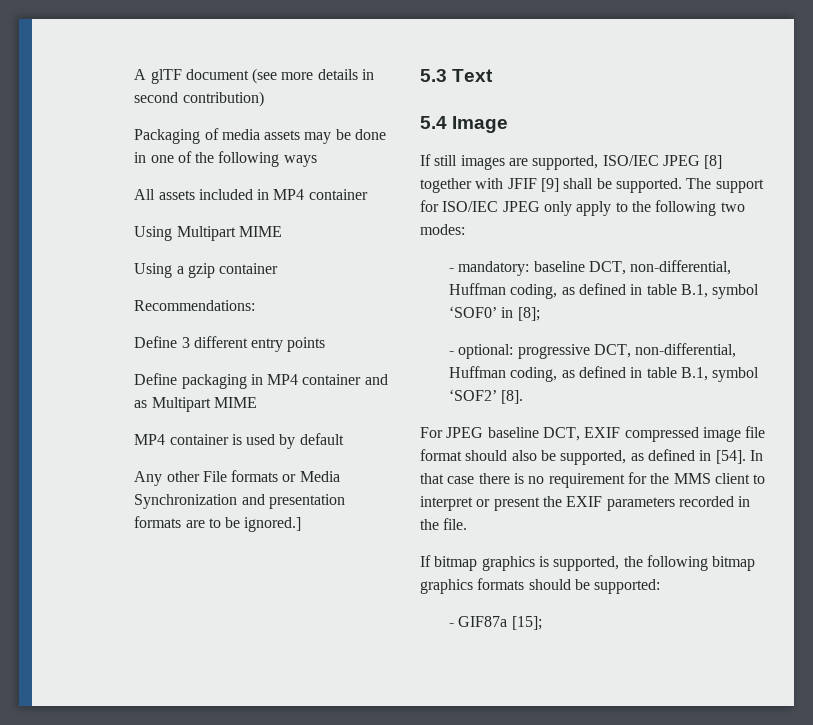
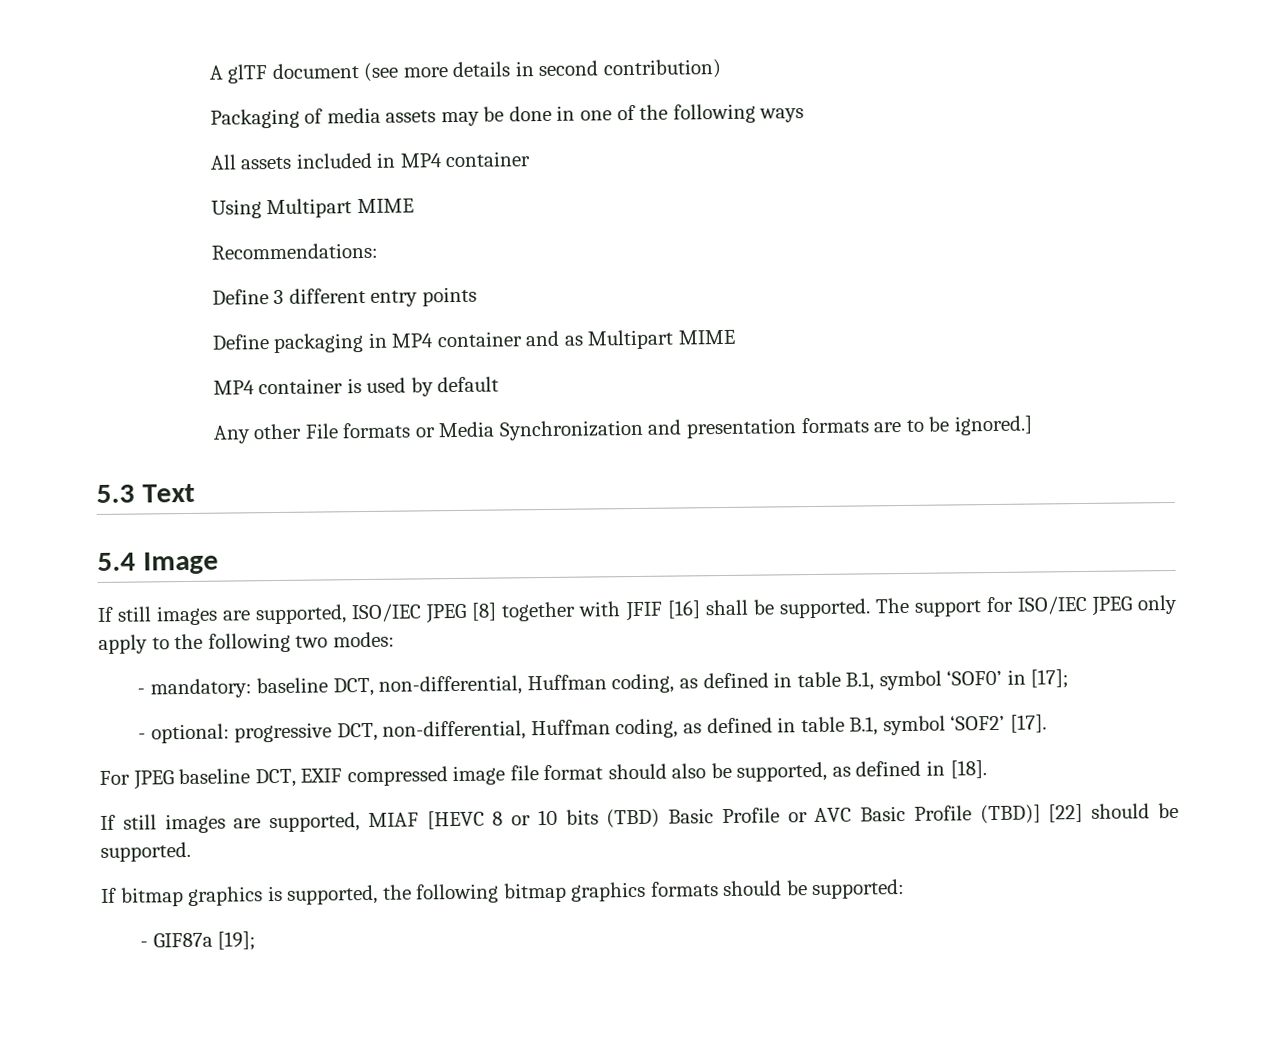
- Using a gzip container
- If still images are supported, ISO/IEC JPEG [8] together with JFIF [9] shall be supported.
+ If still images are supported, ISO/IEC JPEG [8] together with JFIF [16] shall be supported.
- - mandatory: baseline DCT, non-differential, Huffman coding, as defined in table B.1, symbol ‘SOF0’ in [8];
+ - mandatory: baseline DCT, non-differential, Huffman coding, as defined in table B.1, symbol ‘SOF0’ in [17];
- - optional: progressive DCT, non-differential, Huffman coding, as defined in table B.1, symbol ‘SOF2’ [8].
+ - optional: progressive DCT, non-differential, Huffman coding, as defined in table B.1, symbol ‘SOF2’ [17].
- For JPEG baseline DCT, EXIF compressed image file format should also be supported, as defined in [54]. In that case there is no requirement for the MMS client to interpret or present the EXIF parameters recorded in the file.
+ For JPEG baseline DCT, EXIF compressed image file format should also be supported, as defined in [18].
+ If still images are supported, MIAF [HEVC 8 or 10 bits (TBD) Basic Profile or AVC Basic Profile (TBD)] [22] should be supported.
- - GIF87a [15];
+ - GIF87a [19];

